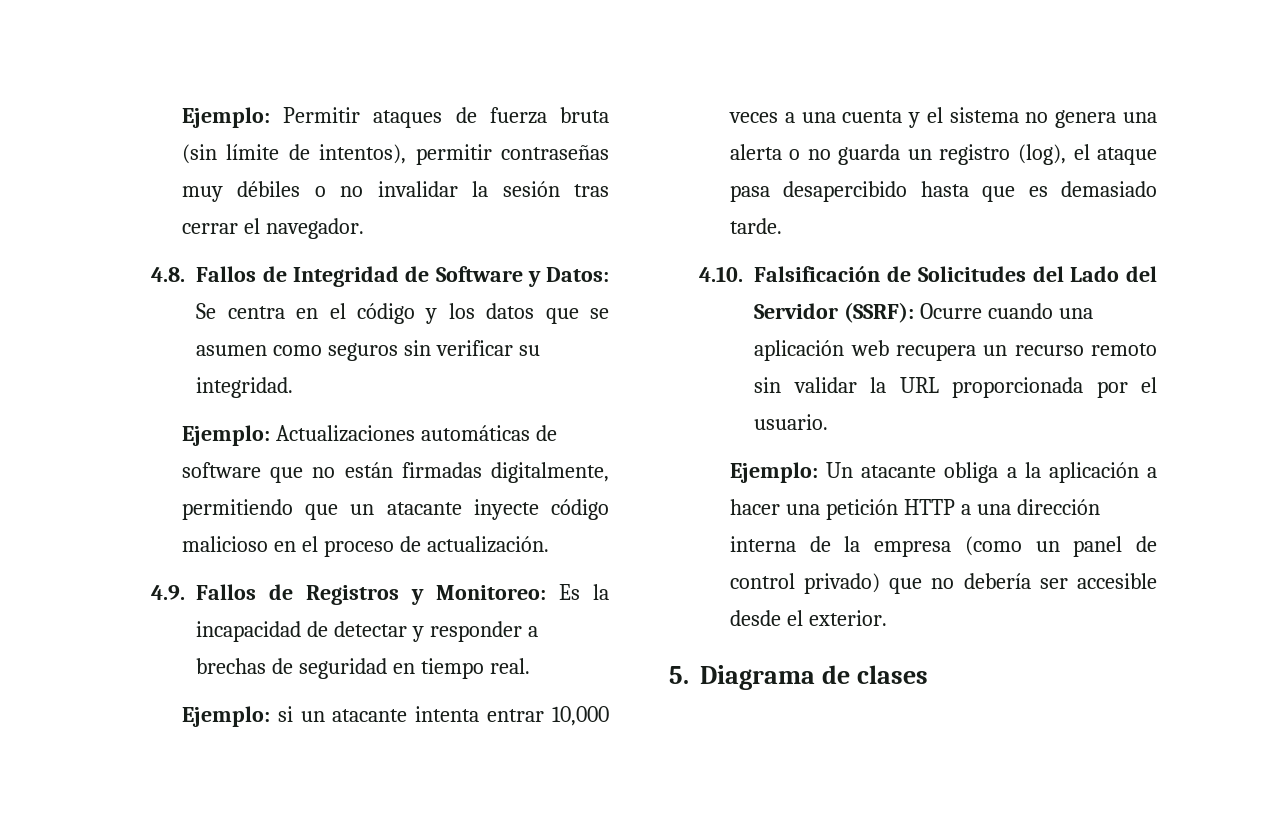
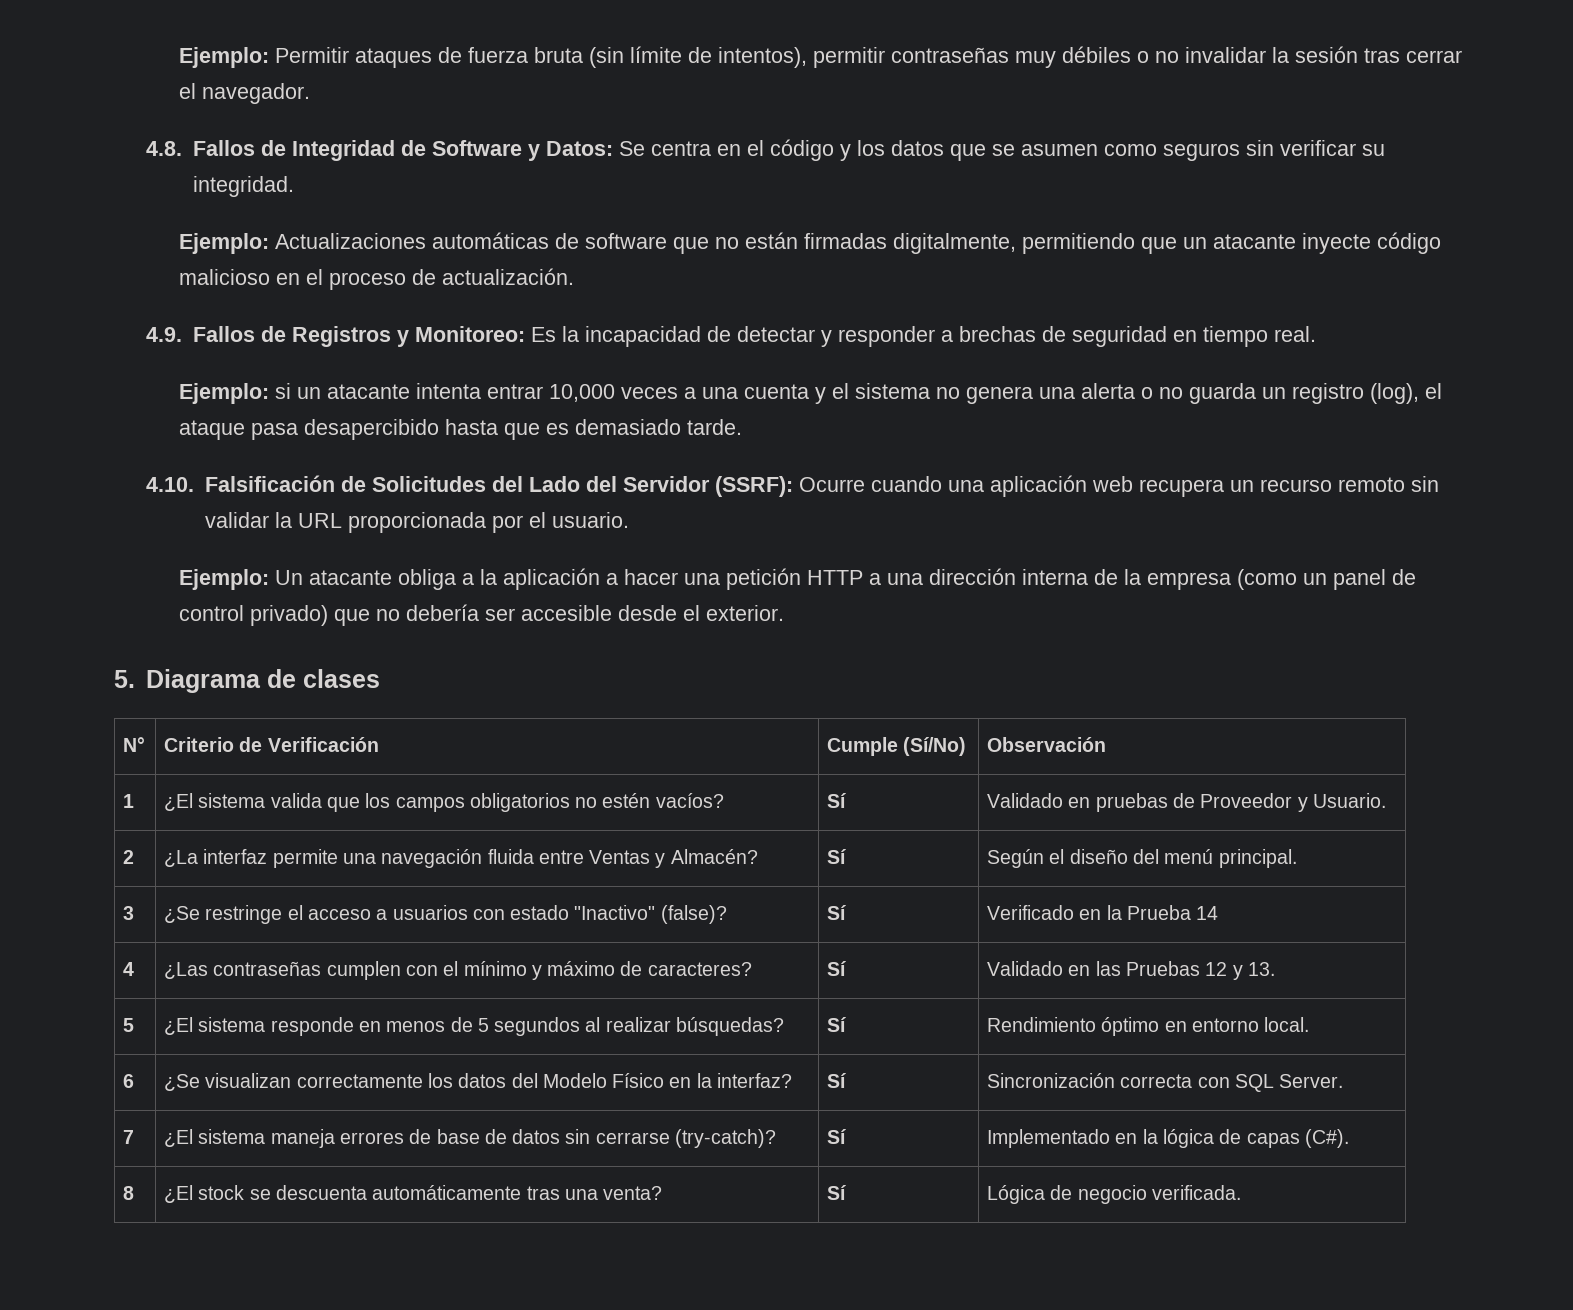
+ N° | Criterio de Verificación | Cumple (Sí/No) | Observación
+ 1 | ¿El sistema valida que los campos obligatorios no estén vacíos? | Sí | Validado en pruebas de Proveedor y Usuario.
+ 2 | ¿La interfaz permite una navegación fluida entre Ventas y Almacén? | Sí | Según el diseño del menú principal.
+ 3 | ¿Se restringe el acceso a usuarios con estado "Inactivo" (false)? | Sí | Verificado en la Prueba 14
+ 4 | ¿Las contraseñas cumplen con el mínimo y máximo de caracteres? | Sí | Validado en las Pruebas 12 y 13.
+ 5 | ¿El sistema responde en menos de 5 segundos al realizar búsquedas? | Sí | Rendimiento óptimo en entorno local.
+ 6 | ¿Se visualizan correctamente los datos del Modelo Físico en la interfaz? | Sí | Sincronización correcta con SQL Server.
+ 7 | ¿El sistema maneja errores de base de datos sin cerrarse (try-catch)? | Sí | Implementado en la lógica de capas (C#).
+ 8 | ¿El stock se descuenta automáticamente tras una venta? | Sí | Lógica de negocio verificada.

